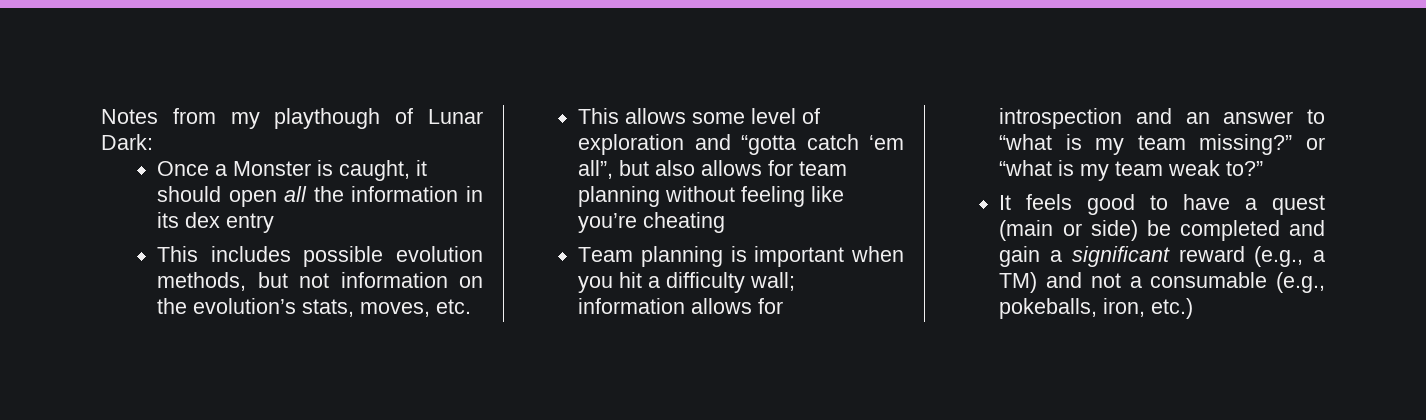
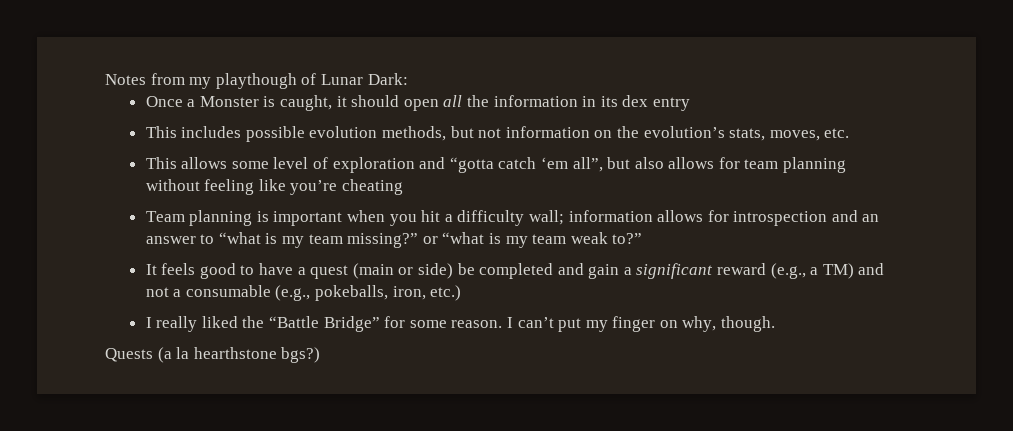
+ I really liked the “Battle Bridge” for some reason. I can’t put my finger on why, though.
+ Quests (a la hearthstone bgs?)

